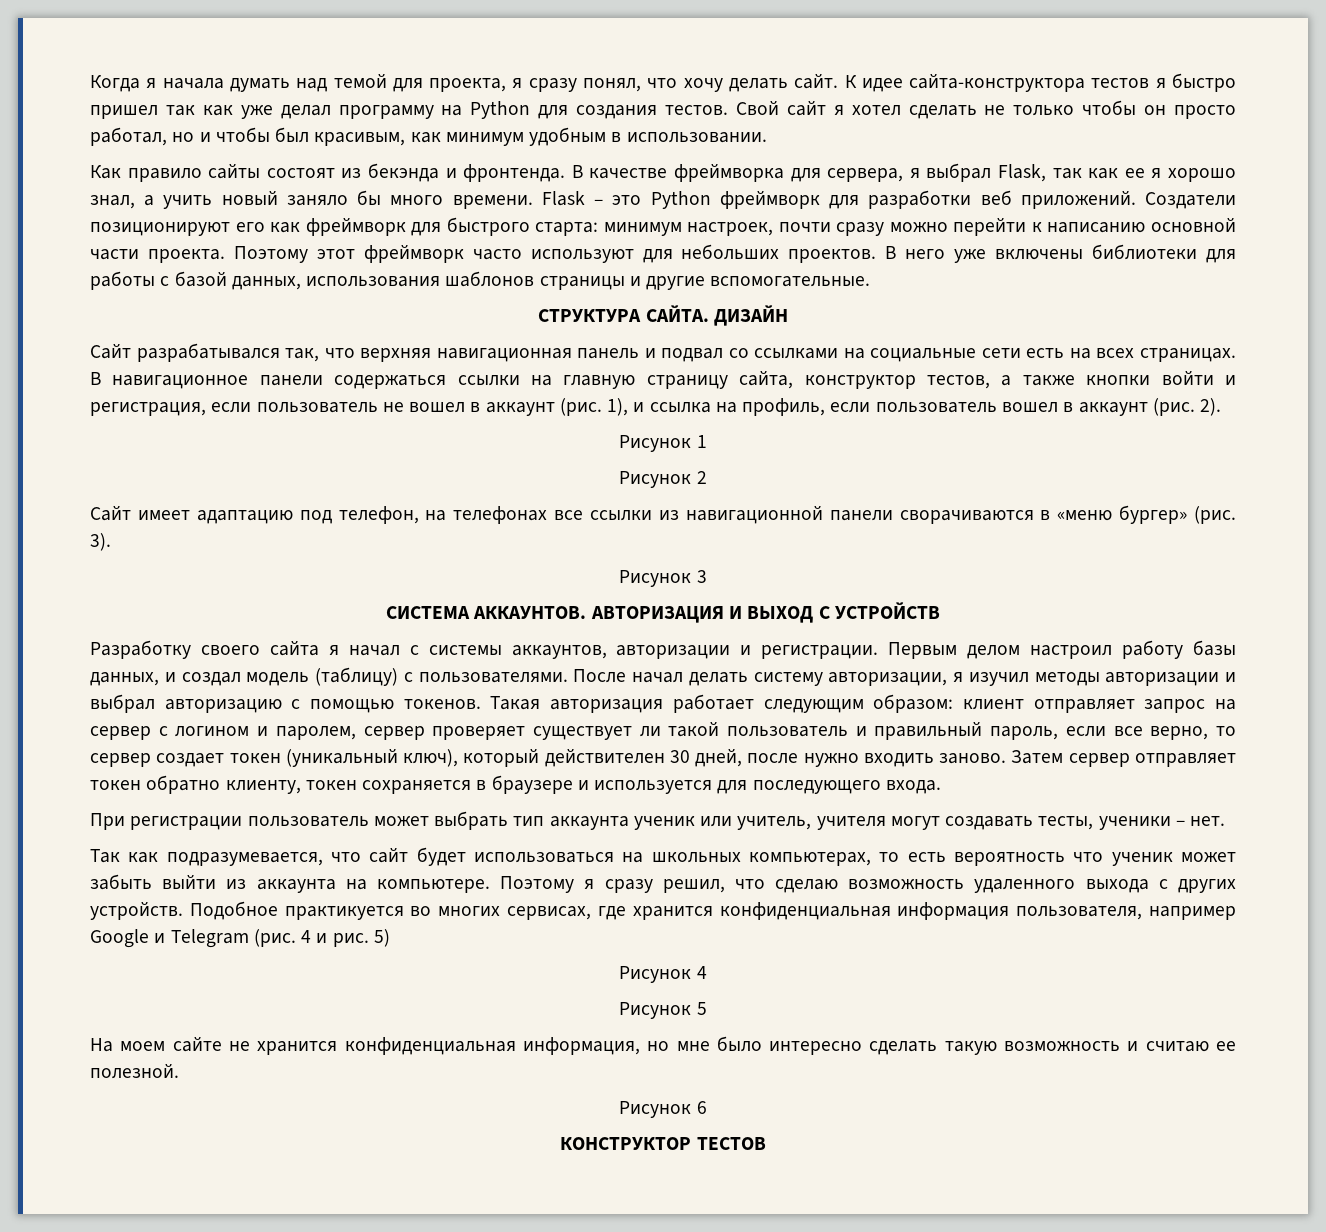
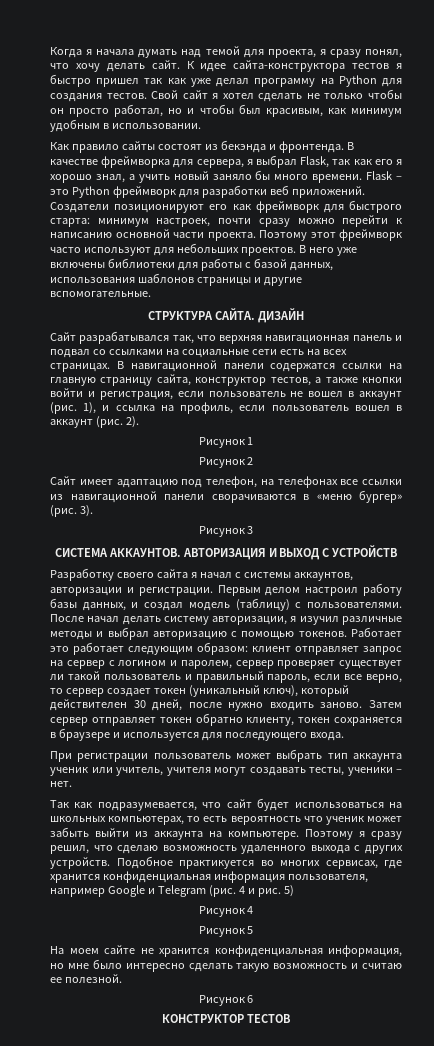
- В качестве фреймворка для сервера, я выбрал Flask, так как ее я хорошо знал, а учить новый заняло бы много времени.
+ В качестве фреймворка для сервера, я выбрал Flask, так как его я хорошо знал, а учить новый заняло бы много времени.
- В навигационное панели содержаться ссылки на главную страницу сайта, конструктор тестов, а также кнопки войти и регистрация, если пользователь не вошел в аккаунт (рис.
+ В навигационной панели содержатся ссылки на главную страницу сайта, конструктор тестов, а также кнопки войти и регистрация, если пользователь не вошел в аккаунт (рис.
- После начал делать систему авторизации, я изучил методы авторизации и выбрал авторизацию с помощью токенов.
+ После начал делать систему авторизации, я изучил различные методы и выбрал авторизацию с помощью токенов.
- Такая авторизация работает следующим образом: клиент отправляет запрос на сервер с логином и паролем, сервер проверяет существует ли такой пользователь и правильный пароль, если все верно, то сервер создает токен (уникальный ключ), который действителен 30 дней, после нужно входить заново.
+ Работает это работает следующим образом: клиент отправляет запрос на сервер с логином и паролем, сервер проверяет существует ли такой пользователь и правильный пароль, если все верно, то сервер создает токен (уникальный ключ), который действителен 30 дней, после нужно входить заново.

